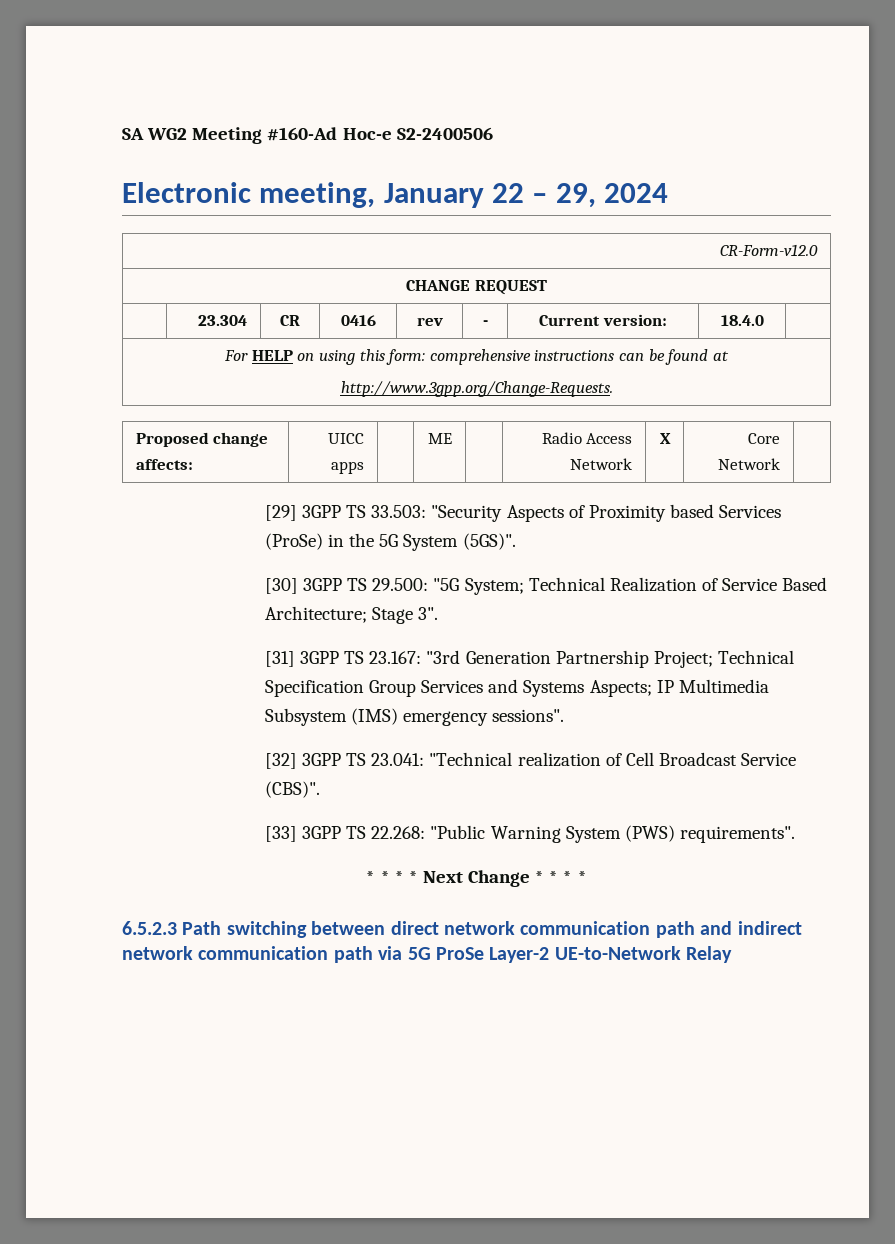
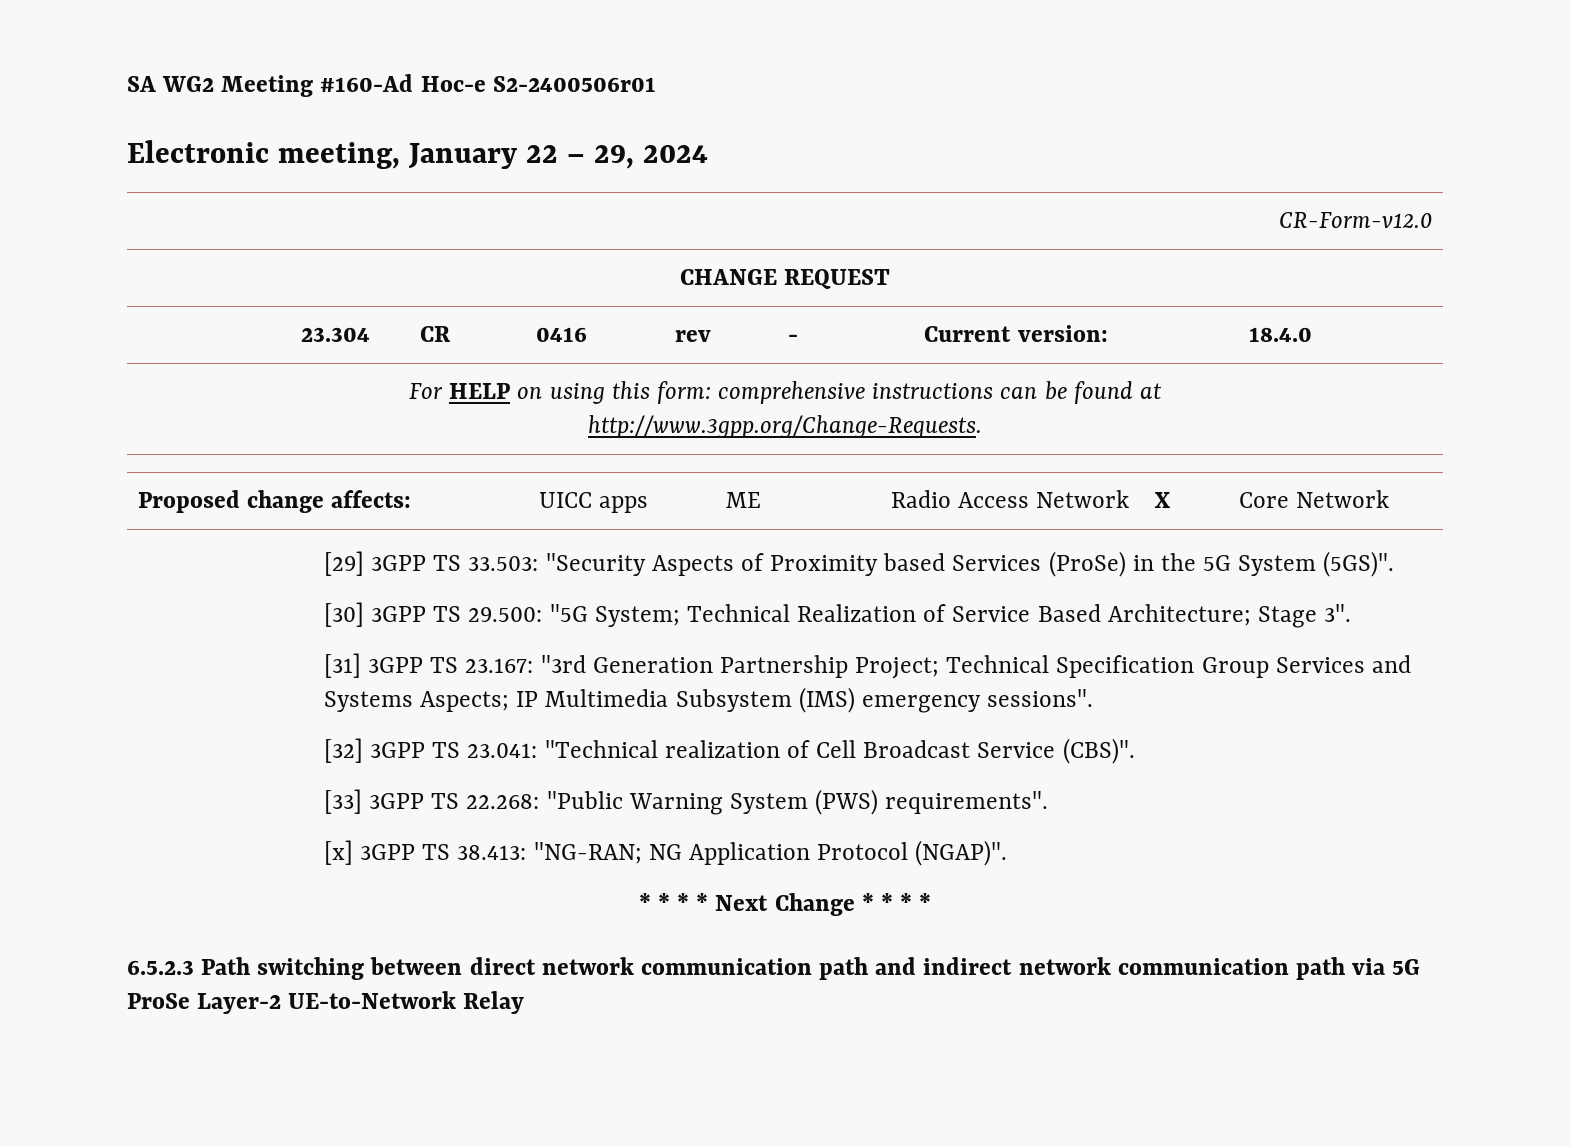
- SA WG2 Meeting #160-Ad Hoc-e S2-2400506
+ SA WG2 Meeting #160-Ad Hoc-e S2-2400506r01
+ [x] 3GPP TS 38.413: "NG-RAN; NG Application Protocol (NGAP)".

